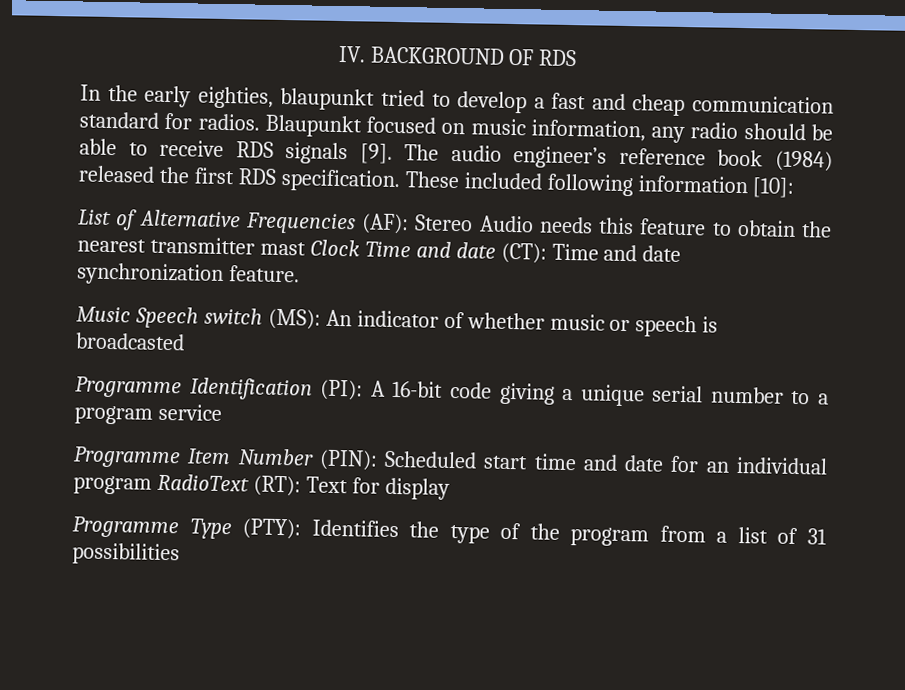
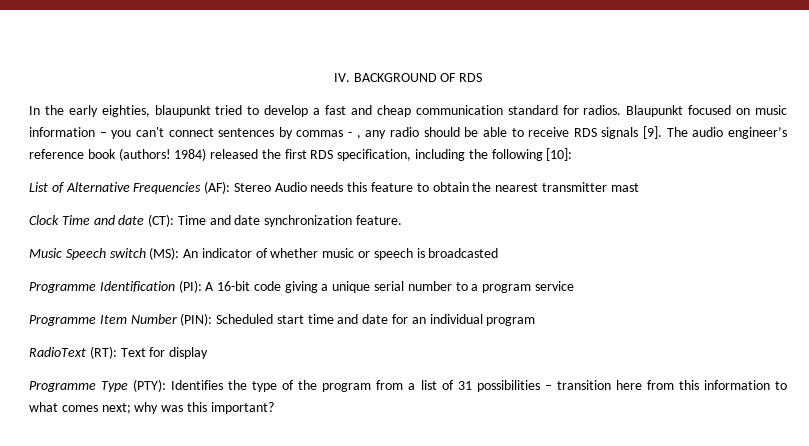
- Blaupunkt focused on music information, any radio should be able to receive RDS signals [9].
+ Blaupunkt focused on music information – you can't connect sentences by commas - , any radio should be able to receive RDS signals [9].
- The audio engineer’s reference book (1984) released the first RDS specification. These included following information [10]:
+ The audio engineer’s reference book (authors! 1984) released the first RDS specification, including the following [10]:
- List of Alternative Frequencies (AF): Stereo Audio needs this feature to obtain the nearest transmitter mast Clock Time and date (CT): Time and date synchronization feature.
+ List of Alternative Frequencies (AF): Stereo Audio needs this feature to obtain the nearest transmitter mast
+ Clock Time and date (CT): Time and date synchronization feature.
- Programme Item Number (PIN): Scheduled start time and date for an individual program RadioText (RT): Text for display
+ Programme Item Number (PIN): Scheduled start time and date for an individual program
+ RadioText (RT): Text for display
- Programme Type (PTY): Identifies the type of the program from a list of 31 possibilities
+ Programme Type (PTY): Identifies the type of the program from a list of 31 possibilities – transition here from this information to what comes next; why was this important?

